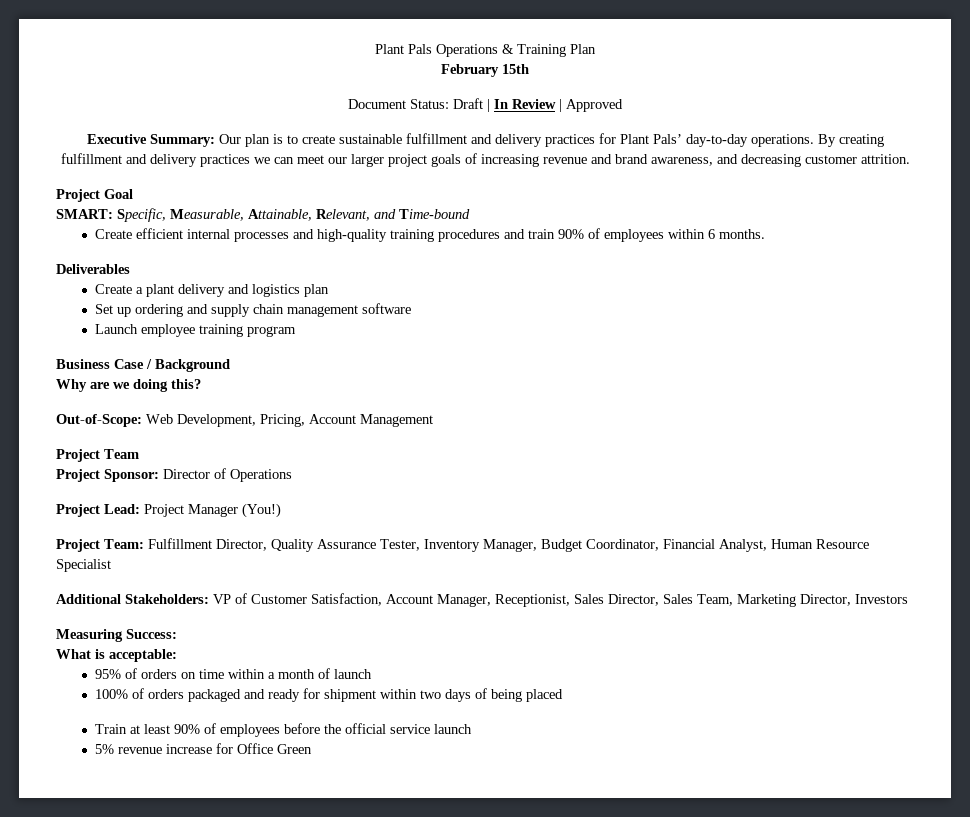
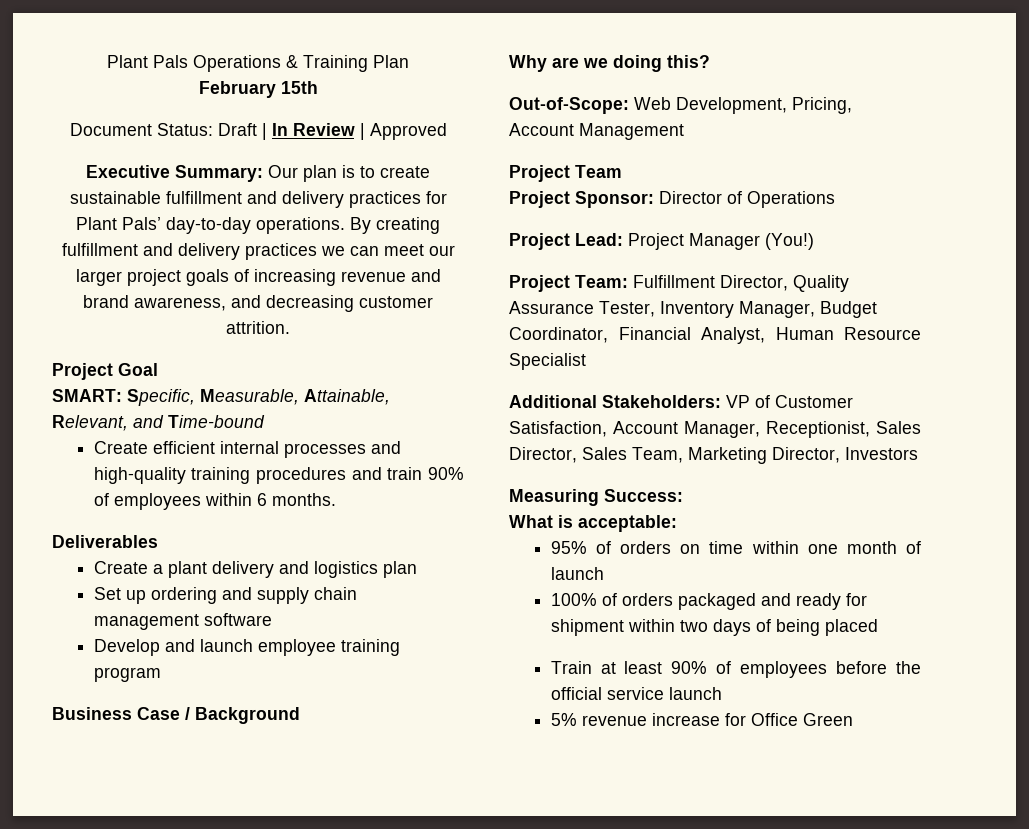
- Launch employee training program
+ Develop and launch employee training program
- 95% of orders on time within a month of launch
+ 95% of orders on time within one month of launch

